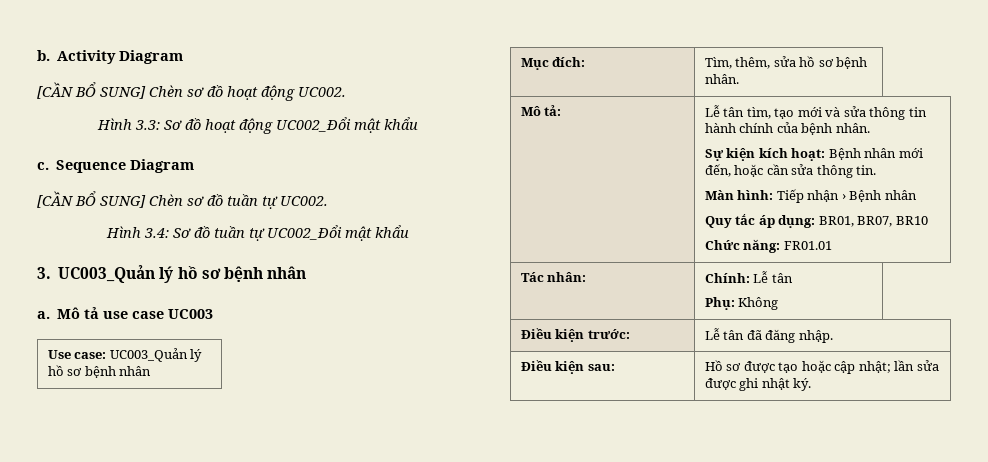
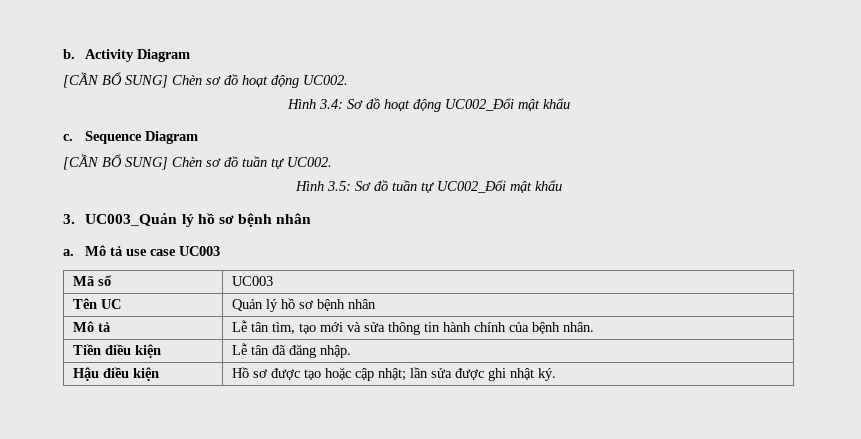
- Hình 3.3: Sơ đồ hoạt động UC002_Đổi mật khẩu
+ Hình 3.4: Sơ đồ hoạt động UC002_Đổi mật khẩu
- Hình 3.4: Sơ đồ tuần tự UC002_Đổi mật khẩu
+ Hình 3.5: Sơ đồ tuần tự UC002_Đổi mật khẩu
- Use case: UC003_Quản lý hồ sơ bệnh nhân
- Mục đích: | Tìm, thêm, sửa hồ sơ bệnh nhân.
- Mô tả: | Lễ tân tìm, tạo mới và sửa thông tin hành chính của bệnh nhân.
+ Mã số | UC003
+ Tên UC | Quản lý hồ sơ bệnh nhân
+ Mô tả | Lễ tân tìm, tạo mới và sửa thông tin hành chính của bệnh nhân.
- Sự kiện kích hoạt: Bệnh nhân mới đến, hoặc cần sửa thông tin.
- Màn hình: Tiếp nhận › Bệnh nhân
- Quy tắc áp dụng: BR01, BR07, BR10
- Chức năng: FR01.01
- Tác nhân: | Chính: Lễ tân
- Phụ: Không
- Điều kiện trước: | Lễ tân đã đăng nhập.
+ Tiền điều kiện | Lễ tân đã đăng nhập.
- Điều kiện sau: | Hồ sơ được tạo hoặc cập nhật; lần sửa được ghi nhật ký.
+ Hậu điều kiện | Hồ sơ được tạo hoặc cập nhật; lần sửa được ghi nhật ký.

